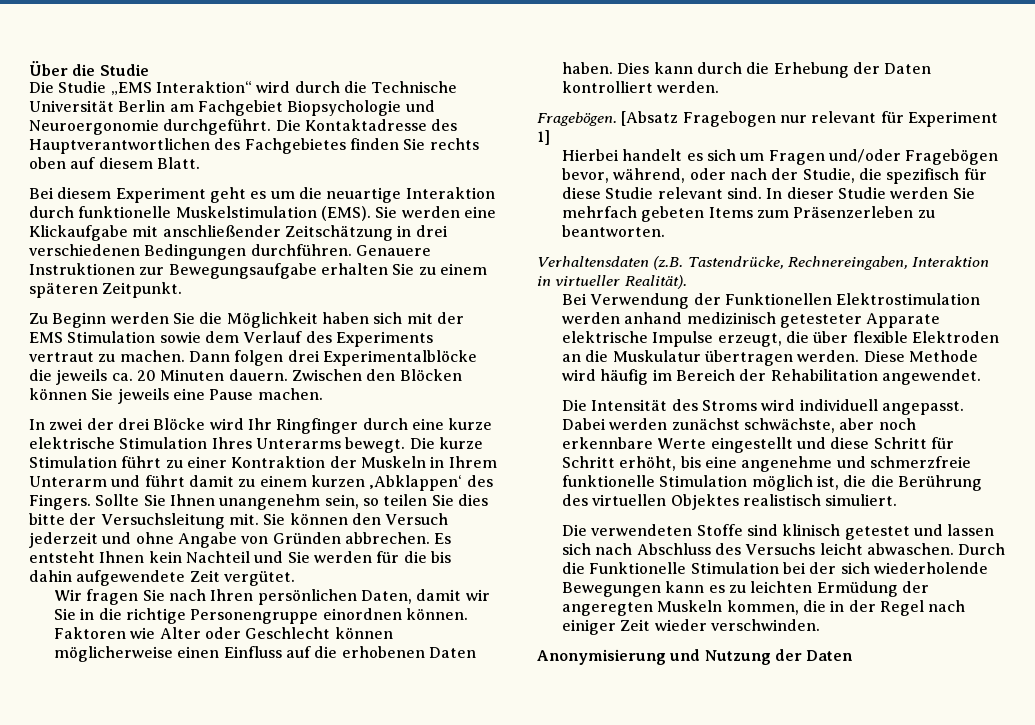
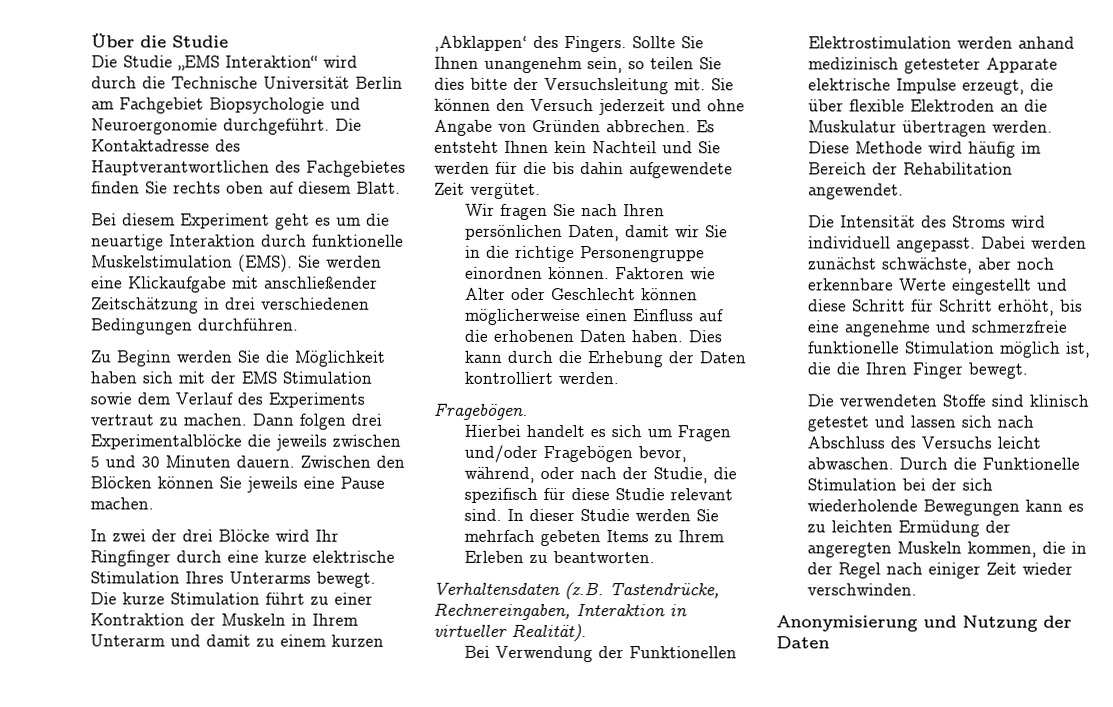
- Genauere Instruktionen zur Bewegungsaufgabe erhalten Sie zu einem späteren Zeitpunkt.
- Dann folgen drei Experimentalblöcke die jeweils ca. 20 Minuten dauern.
+ Dann folgen drei Experimentalblöcke die jeweils zwischen 5 und 30 Minuten dauern.
- Die kurze Stimulation führt zu einer Kontraktion der Muskeln in Ihrem Unterarm und führt damit zu einem kurzen ‚Abklappen‘ des Fingers.
+ Die kurze Stimulation führt zu einer Kontraktion der Muskeln in Ihrem Unterarm und damit zu einem kurzen ‚Abklappen‘ des Fingers.
- [Absatz Fragebogen nur relevant für Experiment 1]
- In dieser Studie werden Sie mehrfach gebeten Items zum Präsenzerleben zu beantworten.
+ In dieser Studie werden Sie mehrfach gebeten Items zu Ihrem Erleben zu beantworten.
- Dabei werden zunächst schwächste, aber noch erkennbare Werte eingestellt und diese Schritt für Schritt erhöht, bis eine angenehme und schmerzfreie funktionelle Stimulation möglich ist, die die Berührung des virtuellen Objektes realistisch simuliert.
+ Dabei werden zunächst schwächste, aber noch erkennbare Werte eingestellt und diese Schritt für Schritt erhöht, bis eine angenehme und schmerzfreie funktionelle Stimulation möglich ist, die die Ihren Finger bewegt.

